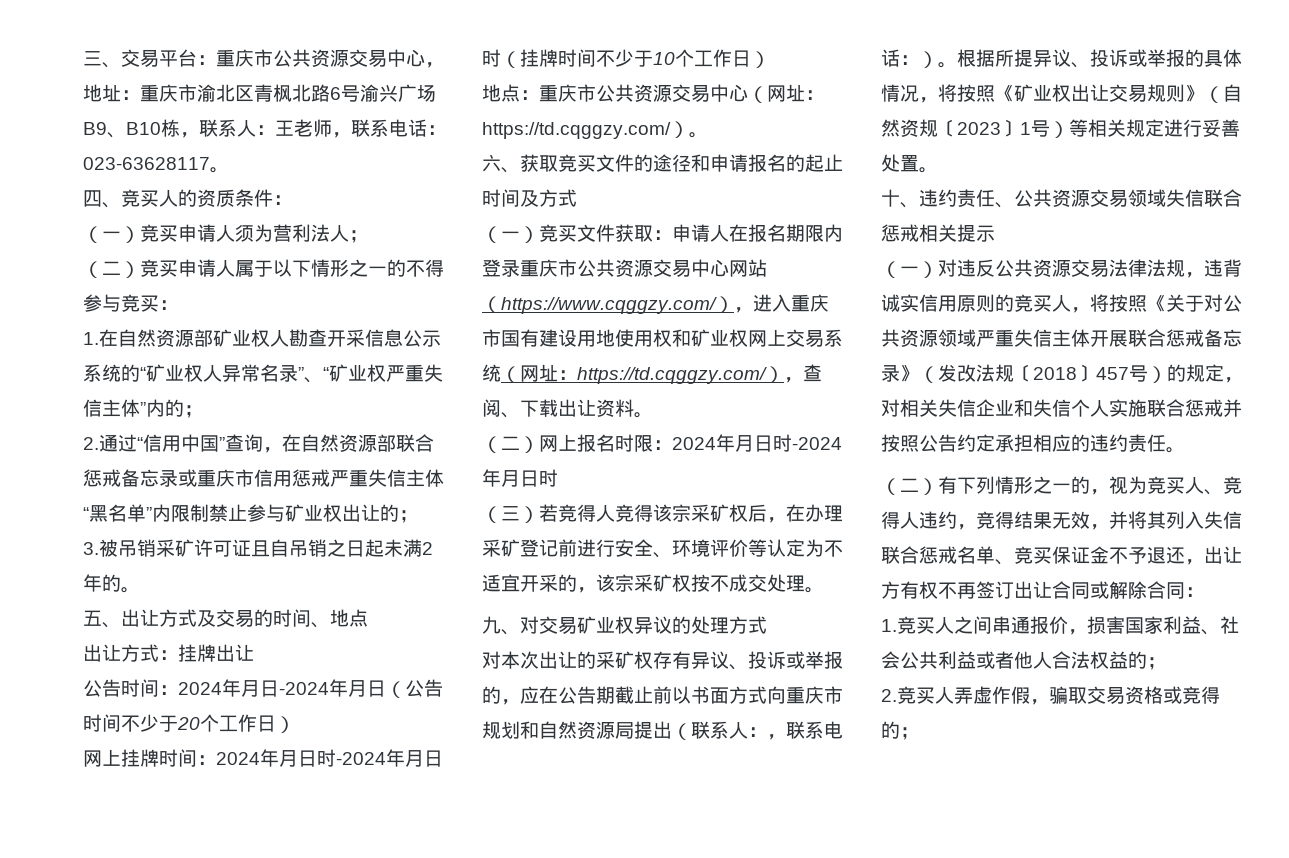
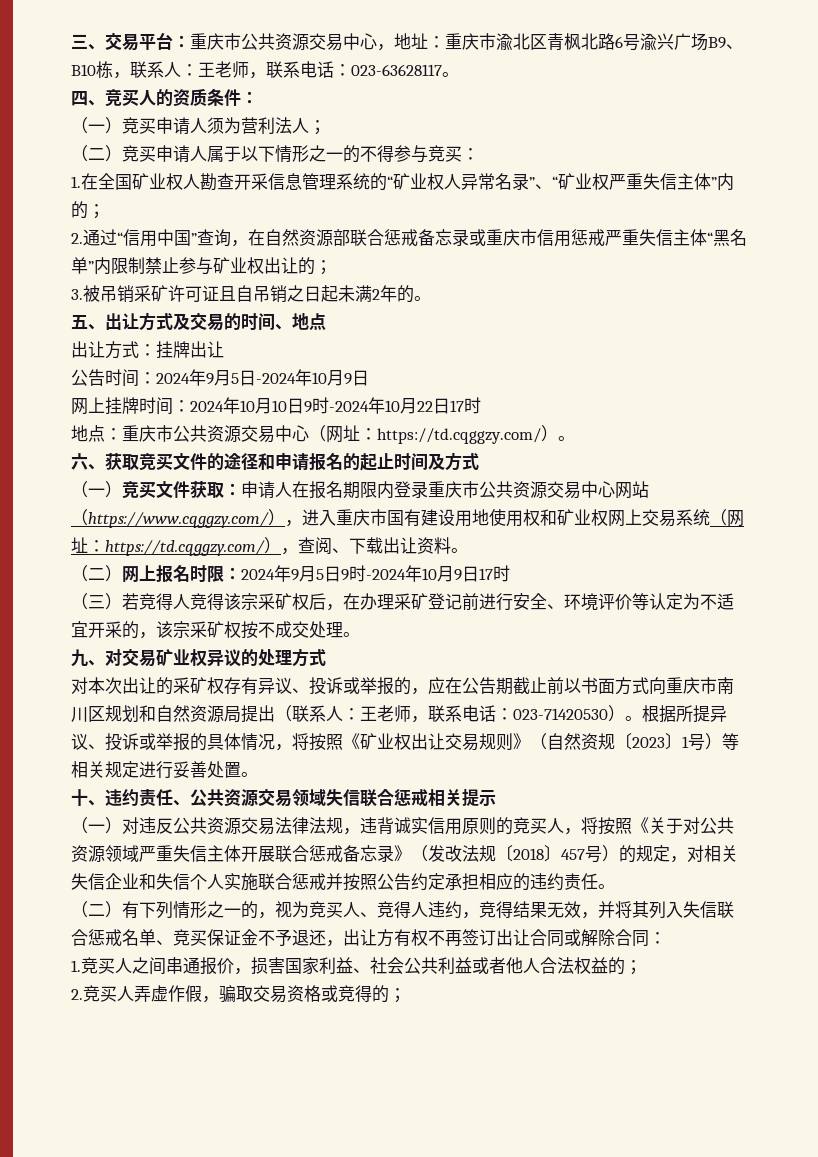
- 1.在自然资源部矿业权人勘查开采信息公示系统的“矿业权人异常名录”、“矿业权严重失信主体”内的；
+ 1.在全国矿业权人勘查开采信息管理系统的“矿业权人异常名录”、“矿业权严重失信主体”内的；
- 公告时间：2024年月日-2024年月日（公告时间不少于20个工作日）
+ 公告时间：2024年9月5日-2024年10月9日
- 网上挂牌时间：2024年月日时-2024年月日时（挂牌时间不少于10个工作日）
+ 网上挂牌时间：2024年10月10日9时-2024年10月22日17时
- （二）网上报名时限：2024年月日时-2024年月日时
+ （二）网上报名时限：2024年9月5日9时-2024年10月9日17时
- 对本次出让的采矿权存有异议、投诉或举报的，应在公告期截止前以书面方式向重庆市规划和自然资源局提出（联系人：，联系电话：）。
+ 对本次出让的采矿权存有异议、投诉或举报的，应在公告期截止前以书面方式向重庆市南川区规划和自然资源局提出（联系人：王老师，联系电话：023-71420530）。

